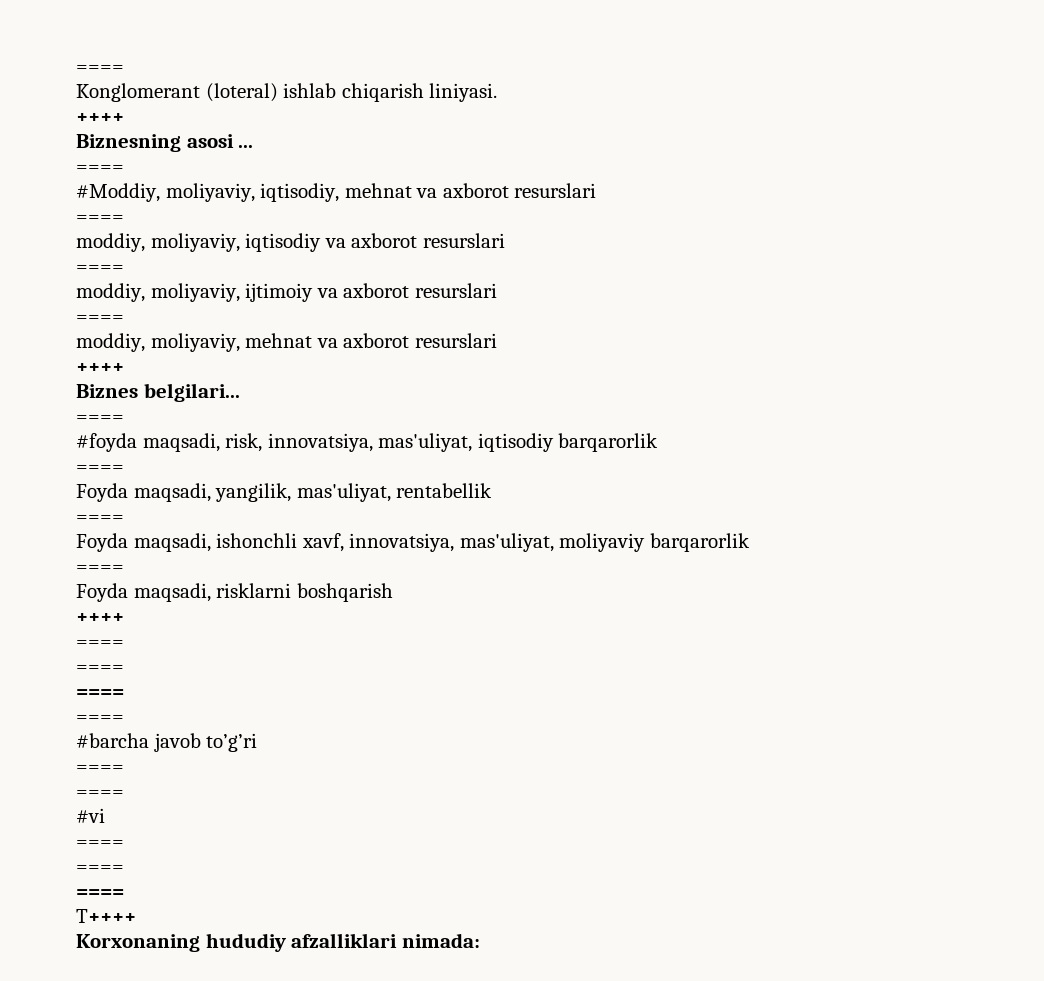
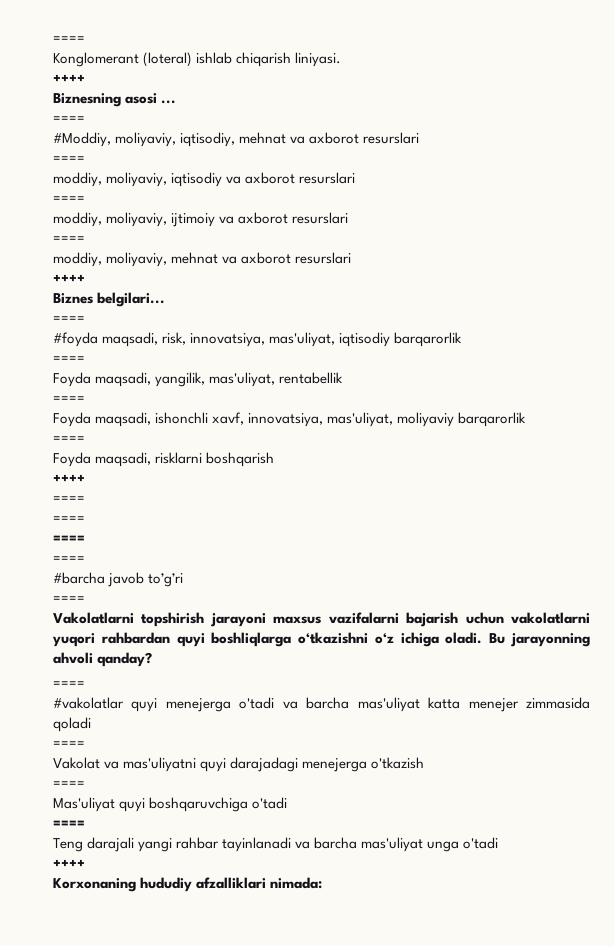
  #barcha javob to’g’ri
  ====
+ Vakolatlarni topshirish jarayoni maxsus vazifalarni bajarish uchun vakolatlarni yuqori rahbardan quyi boshliqlarga o‘tkazishni o‘z ichiga oladi. Bu jarayonning ahvoli qanday?
  ====
- #vi
+ #vakolatlar quyi menejerga o'tadi va barcha mas'uliyat katta menejer zimmasida qoladi
  ====
+ Vakolat va mas'uliyatni quyi darajadagi menejerga o'tkazish
  ====
+ Mas'uliyat quyi boshqaruvchiga o'tadi
  ====
- T++++
+ Teng darajali yangi rahbar tayinlanadi va barcha mas'uliyat unga o'tadi
+ ++++

